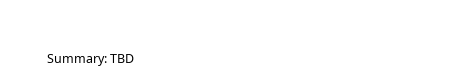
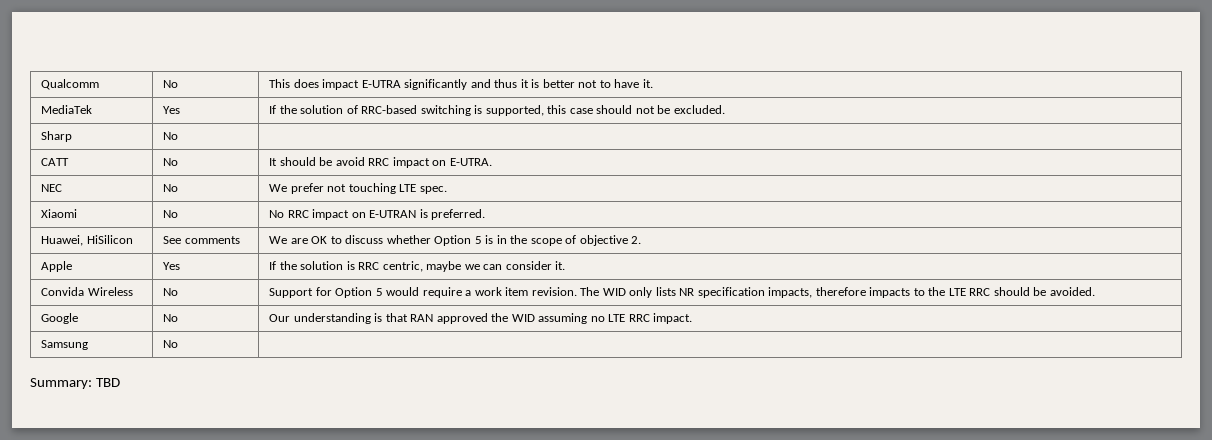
+ Qualcomm | No | This does impact E-UTRA significantly and thus it is better not to have it.
+ MediaTek | Yes | If the solution of RRC-based switching is supported, this case should not be excluded.
+ Sharp | No |
+ CATT | No | It should be avoid RRC impact on E-UTRA.
+ NEC | No | We prefer not touching LTE spec.
+ Xiaomi | No | No RRC impact on E-UTRAN is preferred.
+ Huawei, HiSilicon | See comments | We are OK to discuss whether Option 5 is in the scope of objective 2.
+ Apple | Yes | If the solution is RRC centric, maybe we can consider it.
+ Convida Wireless | No | Support for Option 5 would require a work item revision. The WID only lists NR specification impacts, therefore impacts to the LTE RRC should be avoided.
+ Google | No | Our understanding is that RAN approved the WID assuming no LTE RRC impact.
+ Samsung | No |

